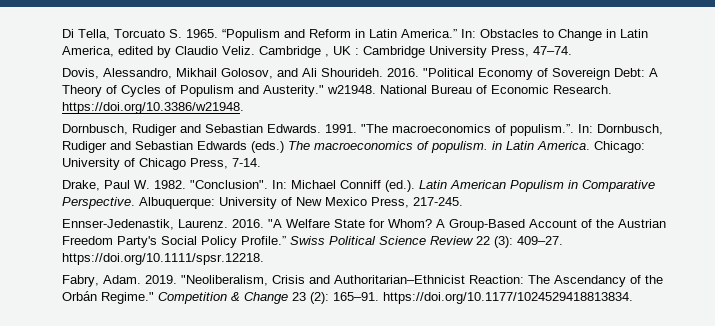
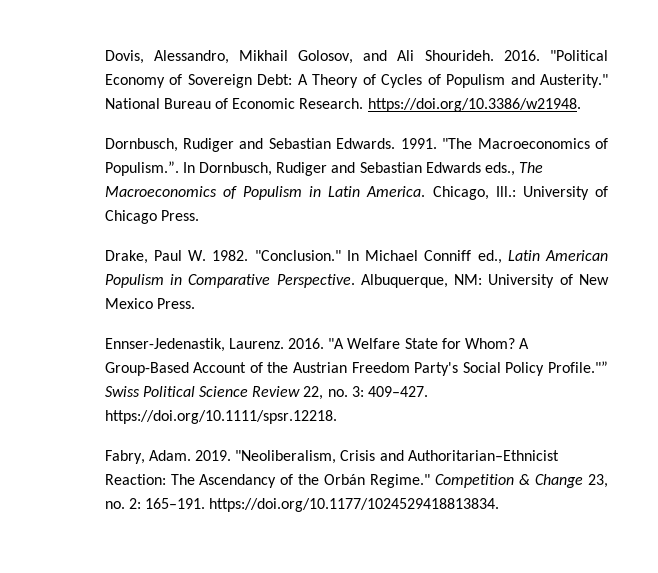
- Di Tella, Torcuato S. 1965. “Populism and Reform in Latin America.” In: Obstacles to Change in Latin America, edited by Claudio Veliz. Cambridge , UK : Cambridge University Press, 47–74.
- "Political Economy of Sovereign Debt: A Theory of Cycles of Populism and Austerity." w21948.
+ "Political Economy of Sovereign Debt: A Theory of Cycles of Populism and Austerity."
- "The macroeconomics of populism.”. In: Dornbusch, Rudiger and Sebastian Edwards (eds.) The macroeconomics of populism. in Latin America.
+ "The Macroeconomics of Populism.”. In Dornbusch, Rudiger and Sebastian Edwards eds., The Macroeconomics of Populism in Latin America.
- Chicago: University of Chicago Press, 7-14.
+ Chicago, Ill.: University of Chicago Press.
- "Conclusion". In: Michael Conniff (ed.). Latin American Populism in Comparative Perspective.
+ "Conclusion." In Michael Conniff ed., Latin American Populism in Comparative Perspective.
- Albuquerque: University of New Mexico Press, 217-245.
+ Albuquerque, NM: University of New Mexico Press.
- A Group-Based Account of the Austrian Freedom Party's Social Policy Profile.”
+ A Group-Based Account of the Austrian Freedom Party's Social Policy Profile."”
- Swiss Political Science Review 22 (3): 409–27. https://doi.org/10.1111/spsr.12218.
+ Swiss Political Science Review 22, no. 3: 409–427. https://doi.org/10.1111/spsr.12218.
- Competition & Change 23 (2): 165–91. https://doi.org/10.1177/1024529418813834.
+ Competition & Change 23, no. 2: 165–191. https://doi.org/10.1177/1024529418813834.

